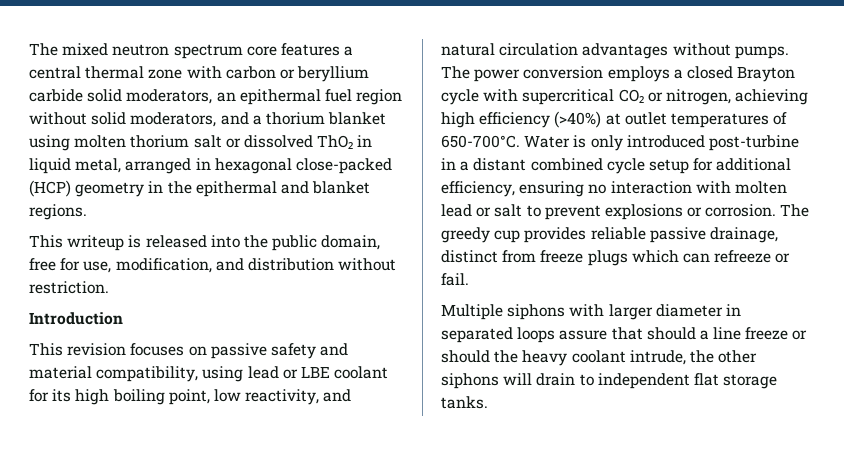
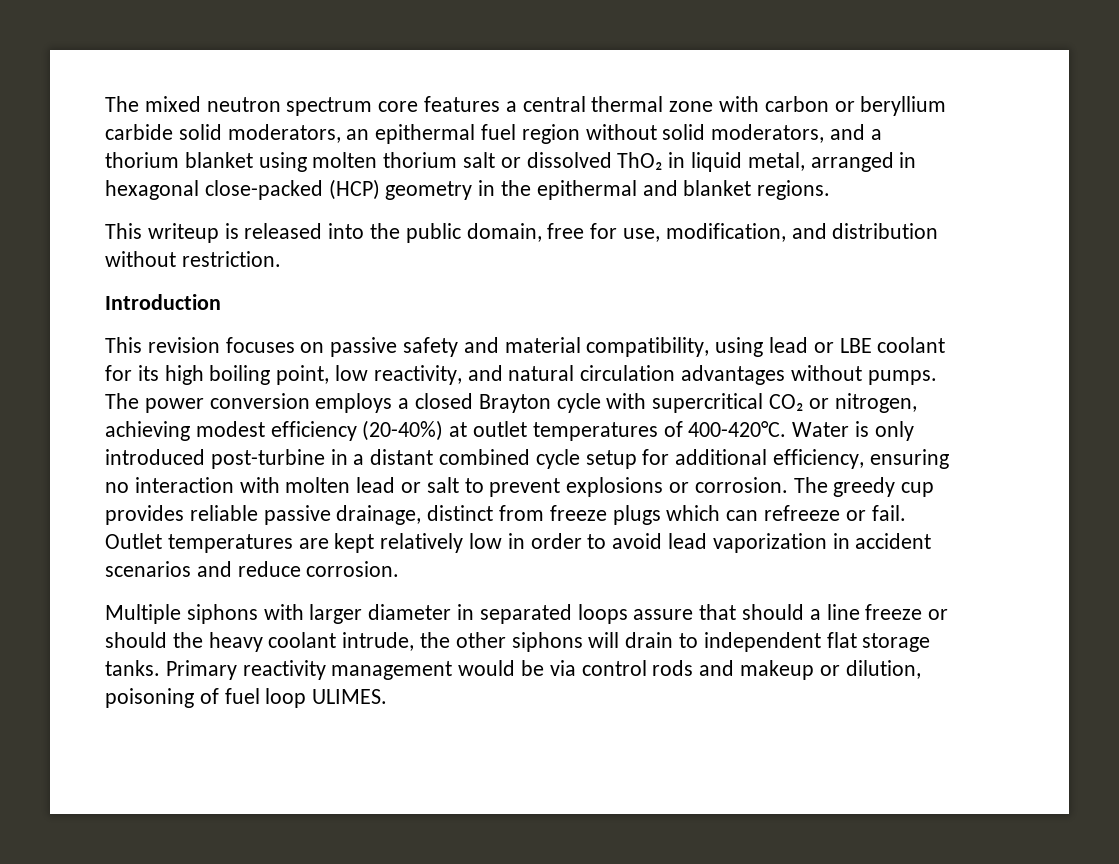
- The power conversion employs a closed Brayton cycle with supercritical CO₂ or nitrogen, achieving high efficiency (>40%) at outlet temperatures of 650-700°C.
+ The power conversion employs a closed Brayton cycle with supercritical CO₂ or nitrogen, achieving modest efficiency (20-40%) at outlet temperatures of 400-420°C.
+ Outlet temperatures are kept relatively low in order to avoid lead vaporization in accident scenarios and reduce corrosion.
+ Primary reactivity management would be via control rods and makeup or dilution, poisoning of fuel loop ULIMES.

